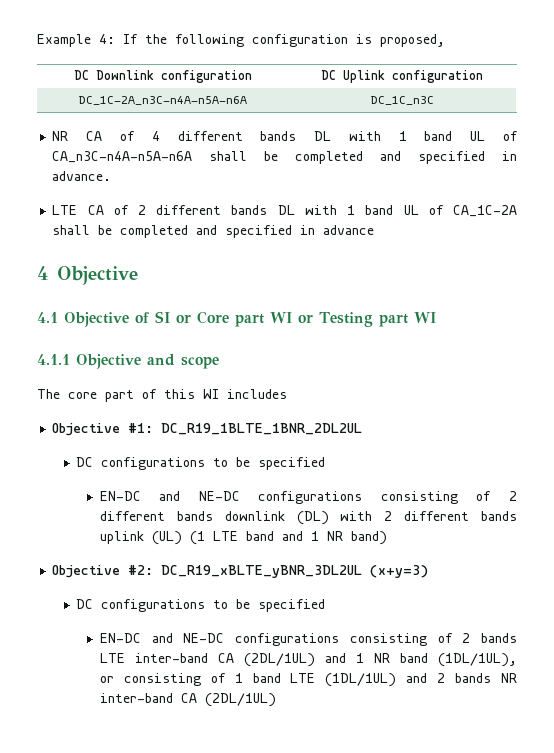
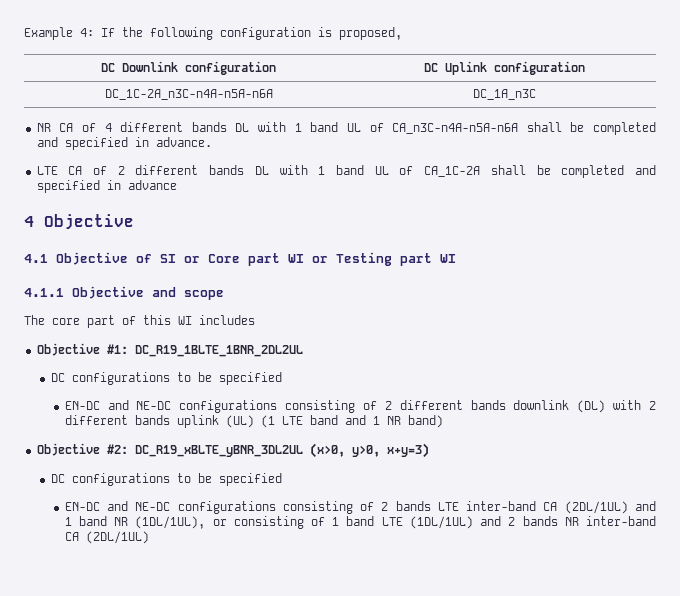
- DC_1C-2A_n3C-n4A-n5A-n6A | DC_1C_n3C
+ DC_1C-2A_n3C-n4A-n5A-n6A | DC_1A_n3C
- Objective #2: DC_R19_xBLTE_yBNR_3DL2UL (x+y=3)
+ Objective #2: DC_R19_xBLTE_yBNR_3DL2UL (x>0, y>0, x+y=3)
- EN-DC and NE-DC configurations consisting of 2 bands LTE inter-band CA (2DL/1UL) and 1 NR band (1DL/1UL), or consisting of 1 band LTE (1DL/1UL) and 2 bands NR inter-band CA (2DL/1UL)
+ EN-DC and NE-DC configurations consisting of 2 bands LTE inter-band CA (2DL/1UL) and 1 band NR (1DL/1UL), or consisting of 1 band LTE (1DL/1UL) and 2 bands NR inter-band CA (2DL/1UL)

